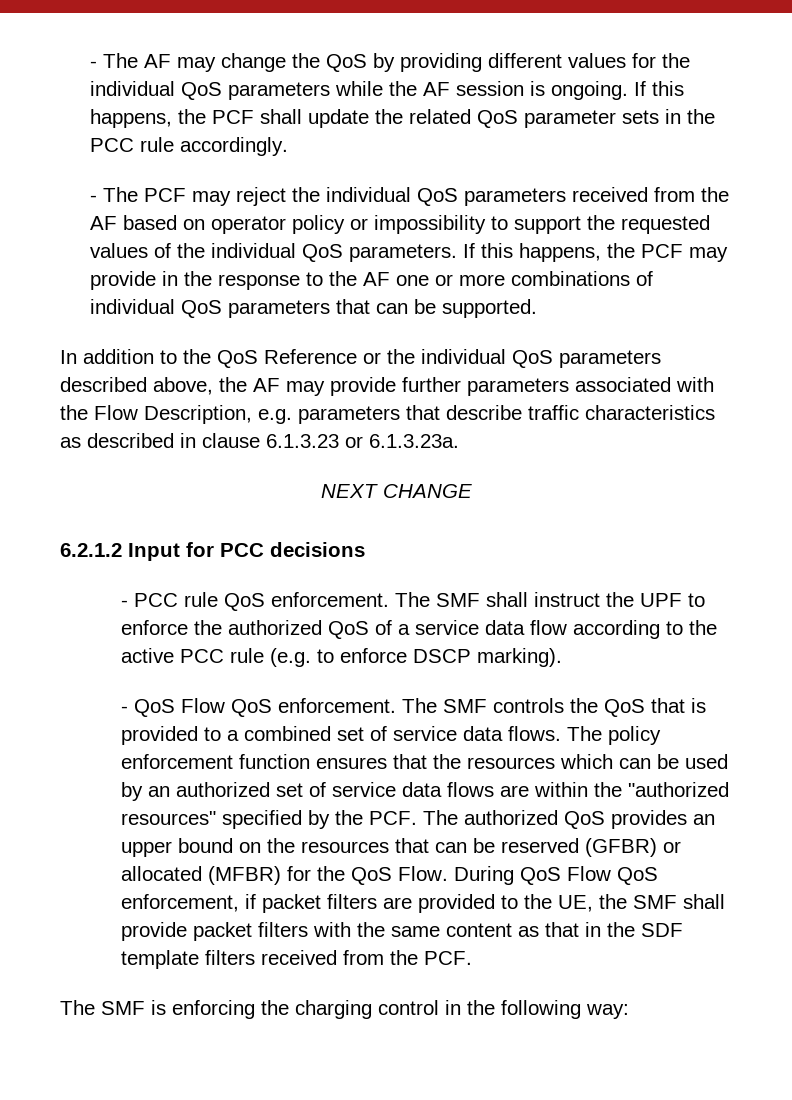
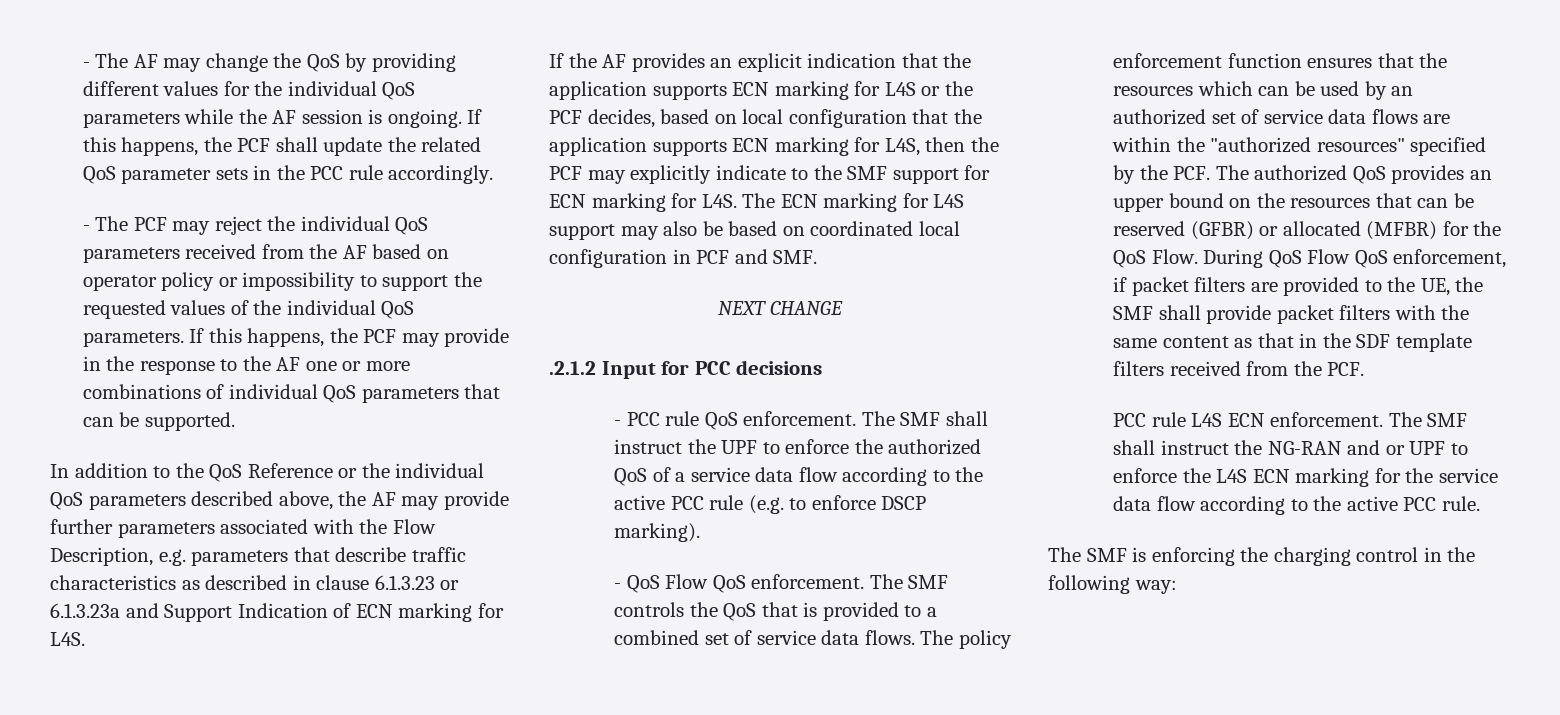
- In addition to the QoS Reference or the individual QoS parameters described above, the AF may provide further parameters associated with the Flow Description, e.g. parameters that describe traffic characteristics as described in clause 6.1.3.23 or 6.1.3.23a.
+ In addition to the QoS Reference or the individual QoS parameters described above, the AF may provide further parameters associated with the Flow Description, e.g. parameters that describe traffic characteristics as described in clause 6.1.3.23 or 6.1.3.23a and Support Indication of ECN marking for L4S.
+ If the AF provides an explicit indication that the application supports ECN marking for L4S or the PCF decides, based on local configuration that the application supports ECN marking for L4S, then the PCF may explicitly indicate to the SMF support for ECN marking for L4S. The ECN marking for L4S support may also be based on coordinated local configuration in PCF and SMF.
- 6.2.1.2 Input for PCC decisions
+ .2.1.2 Input for PCC decisions
+ PCC rule L4S ECN enforcement. The SMF shall instruct the NG-RAN and or UPF to enforce the L4S ECN marking for the service data flow according to the active PCC rule.

